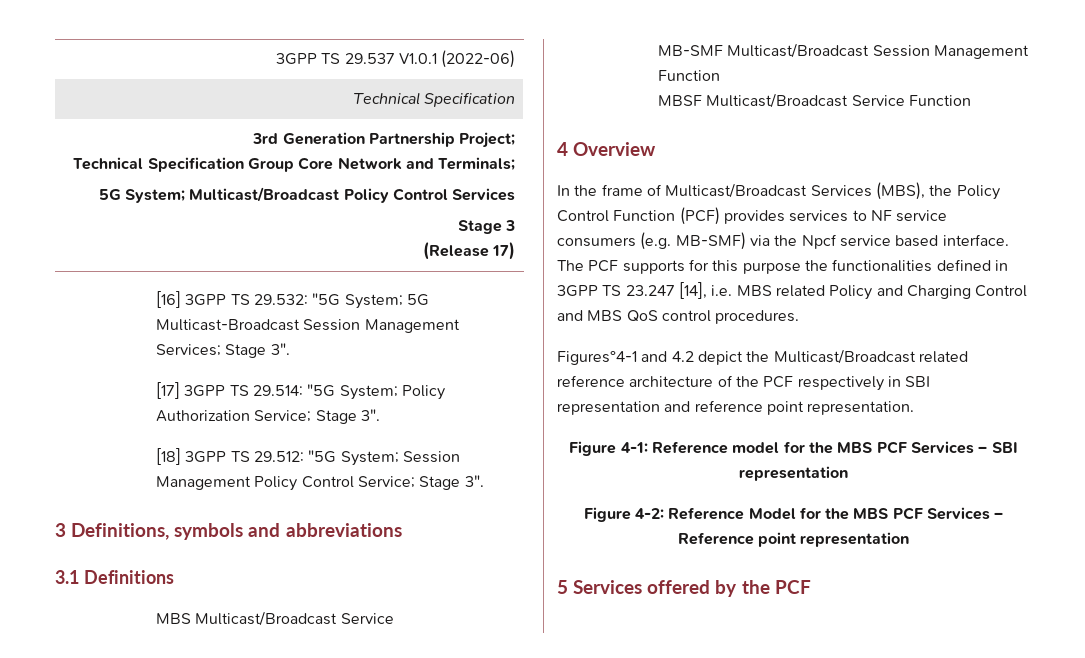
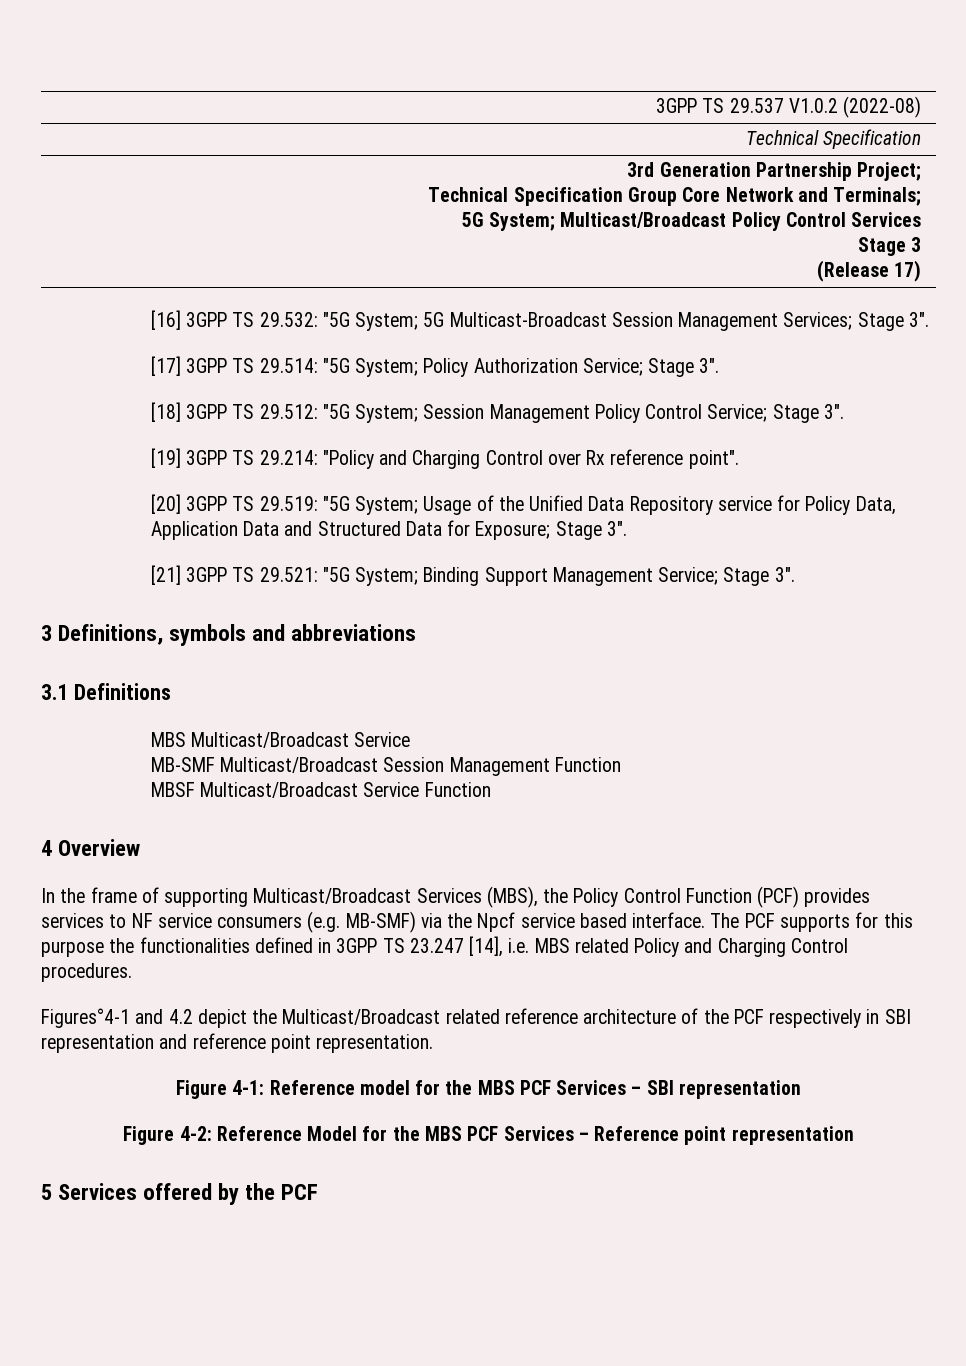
- 3GPP TS 29.537 V1.0.1 (2022-06)
+ 3GPP TS 29.537 V1.0.2 (2022-08)
+ [19] 3GPP TS 29.214: "Policy and Charging Control over Rx reference point".
+ [20] 3GPP TS 29.519: "5G System; Usage of the Unified Data Repository service for Policy Data, Application Data and Structured Data for Exposure; Stage 3".
+ [21] 3GPP TS 29.521: "5G System; Binding Support Management Service; Stage 3".
- In the frame of Multicast/Broadcast Services (MBS), the Policy Control Function (PCF) provides services to NF service consumers (e.g. MB-SMF) via the Npcf service based interface.
+ In the frame of supporting Multicast/Broadcast Services (MBS), the Policy Control Function (PCF) provides services to NF service consumers (e.g. MB-SMF) via the Npcf service based interface.
- The PCF supports for this purpose the functionalities defined in 3GPP TS 23.247 [14], i.e. MBS related Policy and Charging Control and MBS QoS control procedures.
+ The PCF supports for this purpose the functionalities defined in 3GPP TS 23.247 [14], i.e. MBS related Policy and Charging Control procedures.

